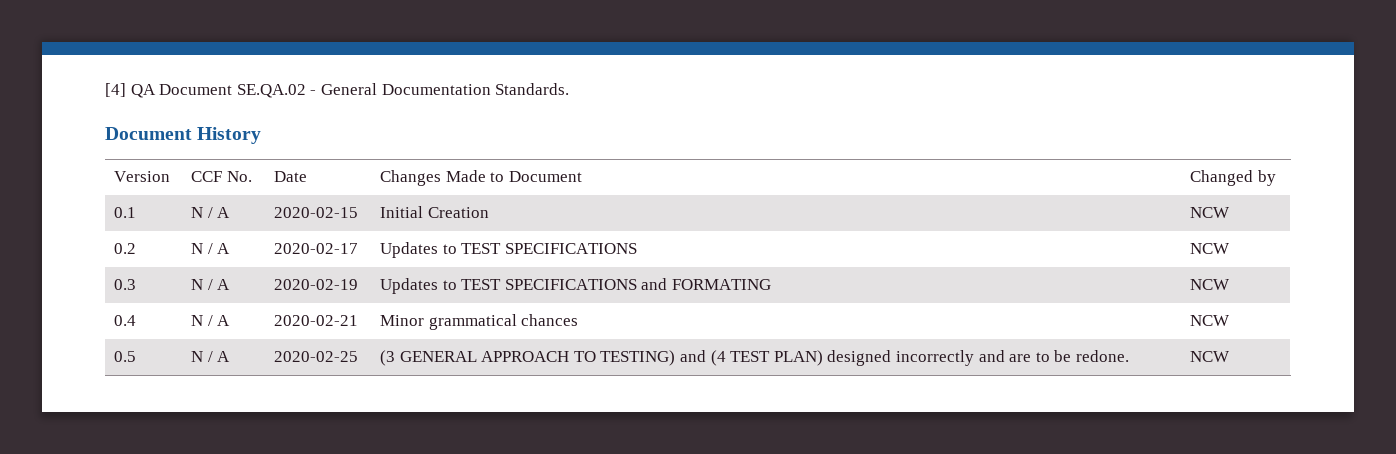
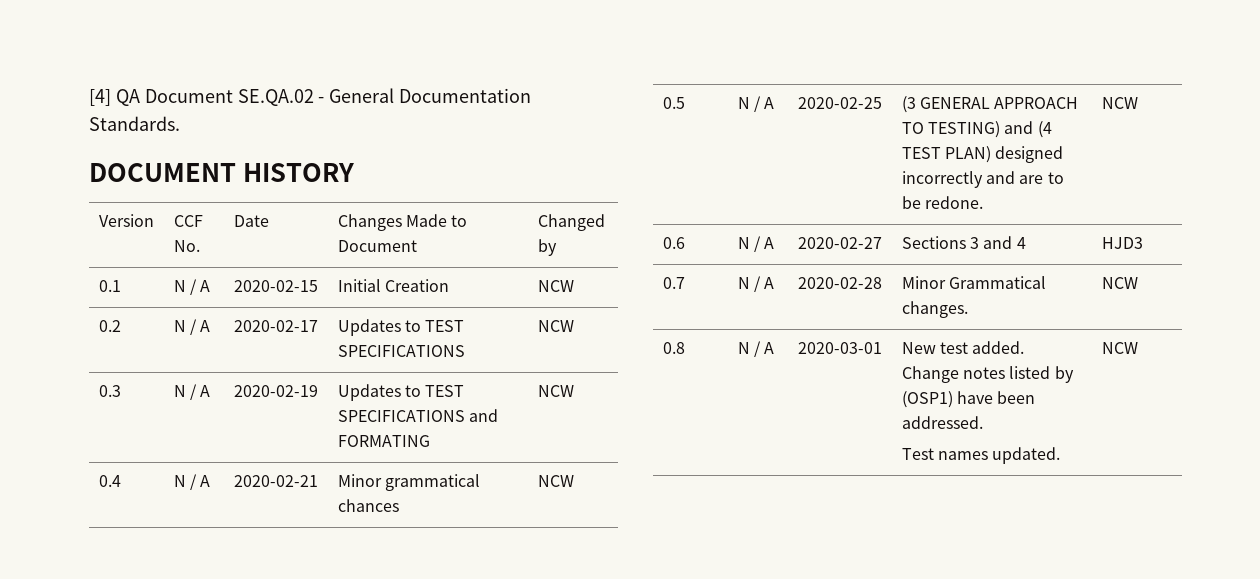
- Document History
+ DOCUMENT HISTORY
+ 0.6 | N / A | 2020-02-27 | Sections 3 and 4 | HJD3
+ 0.7 | N / A | 2020-02-28 | Minor Grammatical changes. | NCW
+ 0.8 | N / A | 2020-03-01 | New test added. Change notes listed by (OSP1) have been addressed.
+ Test names updated. | NCW

